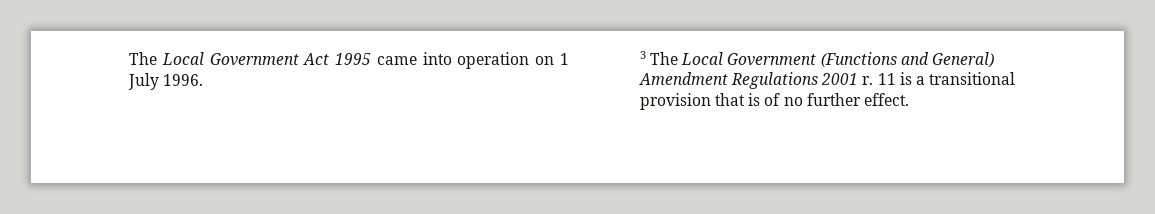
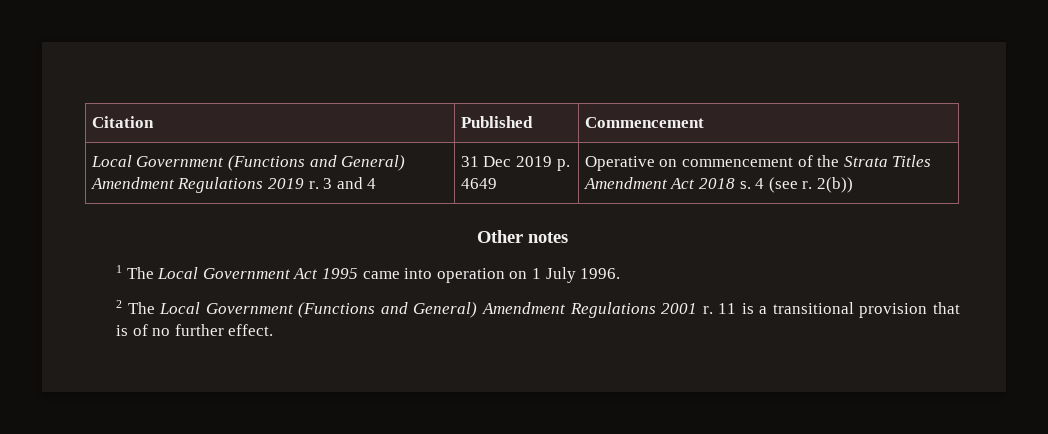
- The Local Government Act 1995 came into operation on 1 July 1996.
+ Citation | Published | Commencement
+ Local Government (Functions and General) Amendment Regulations 2019 r. 3 and 4 | 31 Dec 2019 p. 4649 | Operative on commencement of the Strata Titles Amendment Act 2018 s. 4 (see r. 2(b))
+ Other notes
+ 1 The Local Government Act 1995 came into operation on 1 July 1996.
- 3 The Local Government (Functions and General) Amendment Regulations 2001 r.
+ 2 The Local Government (Functions and General) Amendment Regulations 2001 r.

